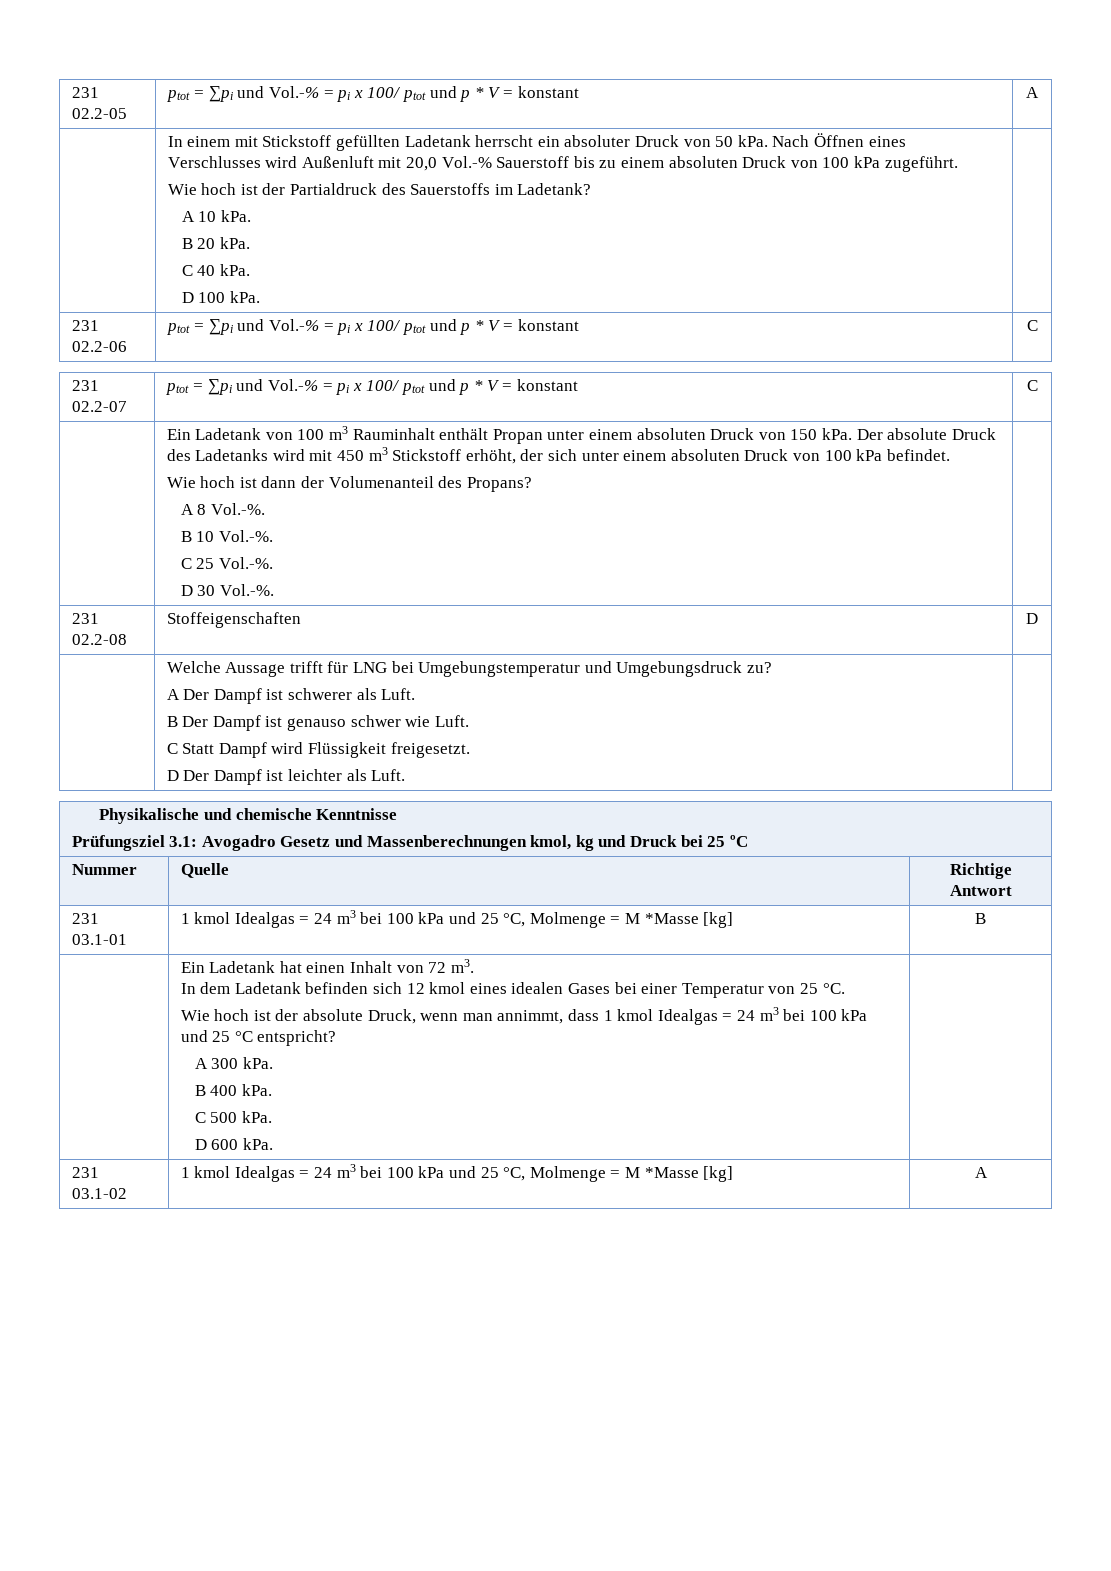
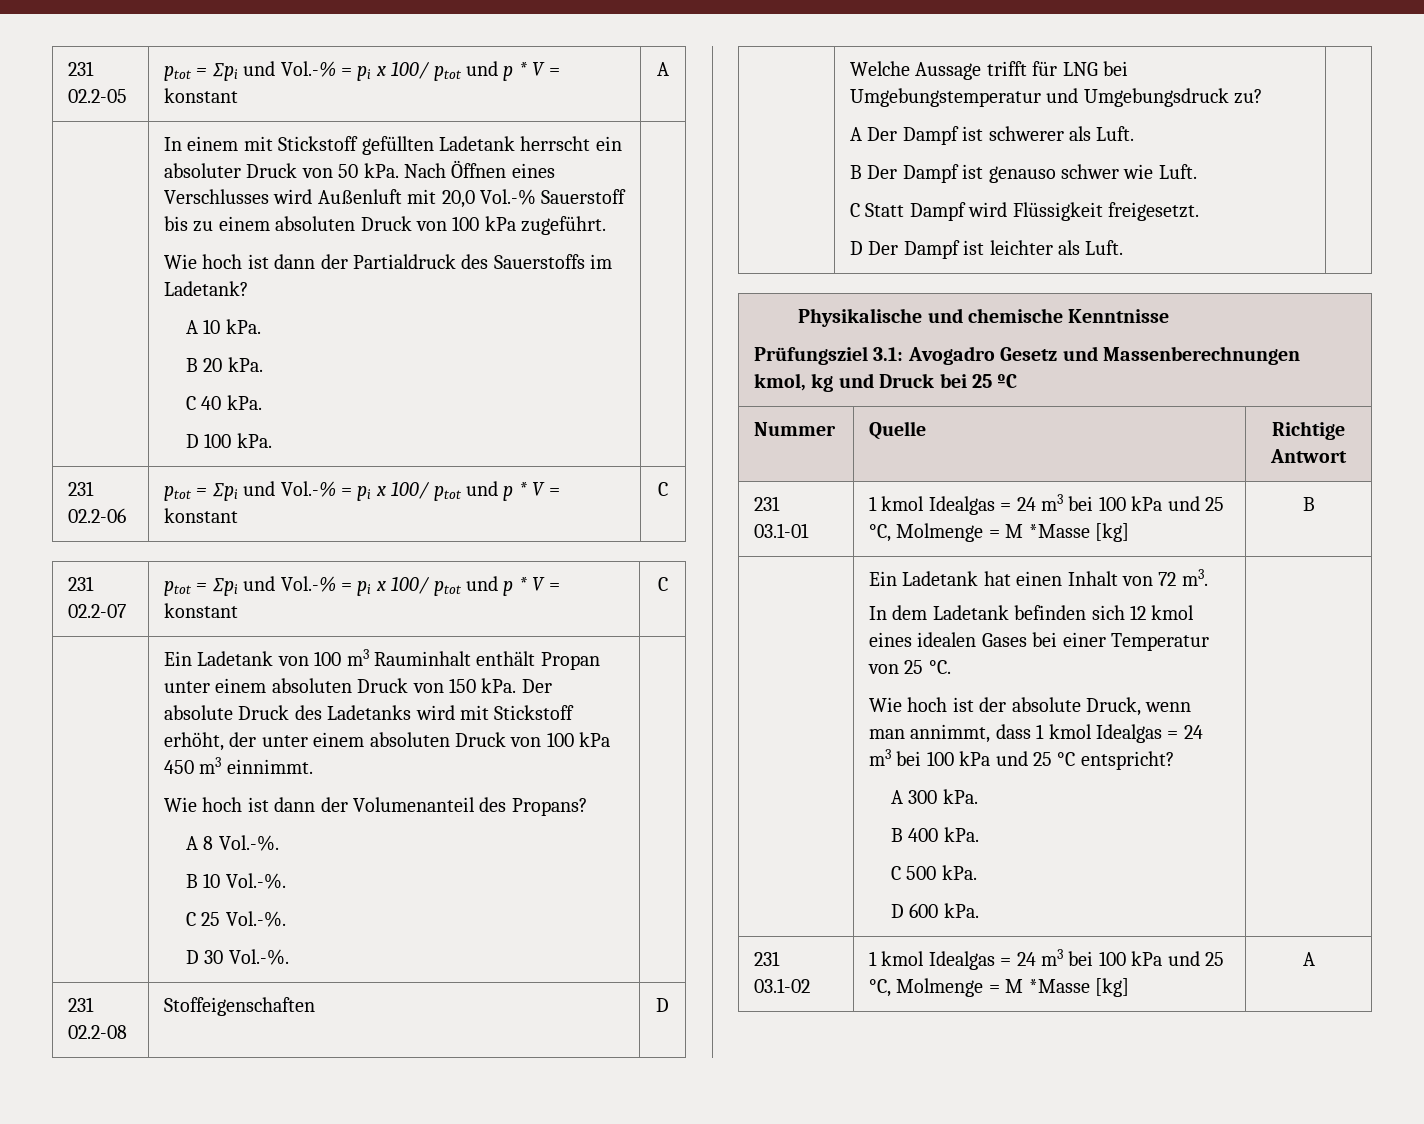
- Wie hoch ist der Partialdruck des Sauerstoffs im Ladetank?
+ Wie hoch ist dann der Partialdruck des Sauerstoffs im Ladetank?
- Der absolute Druck des Ladetanks wird mit 450 m3 Stickstoff erhöht, der sich unter einem absoluten Druck von 100 kPa befindet.
+ Der absolute Druck des Ladetanks wird mit Stickstoff erhöht, der unter einem absoluten Druck von 100 kPa 450 m3 einnimmt.

